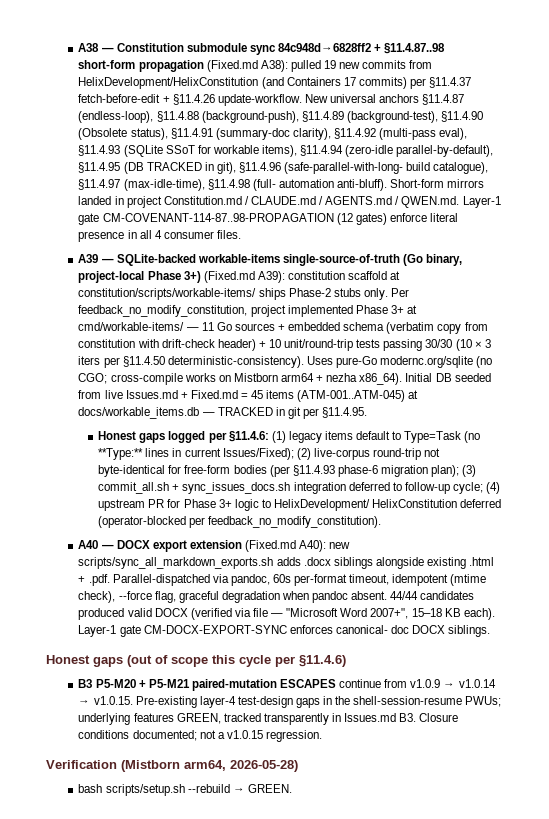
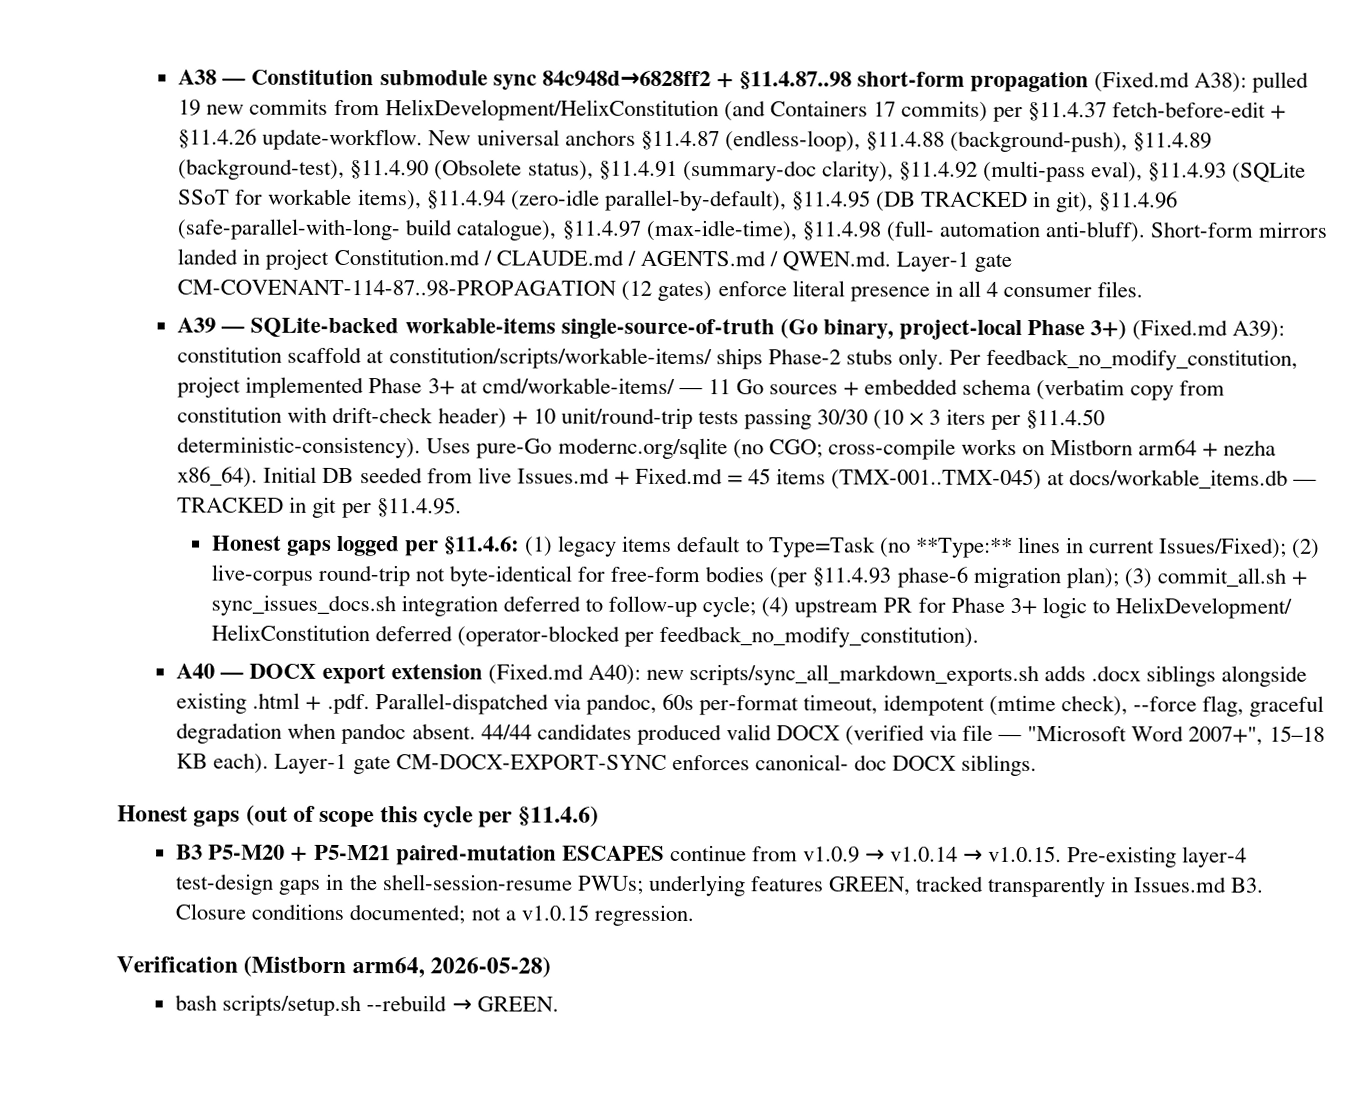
- Initial DB seeded from live Issues.md + Fixed.md = 45 items (ATM-001..ATM-045) at docs/workable_items.db — TRACKED in git per §11.4.95.
+ Initial DB seeded from live Issues.md + Fixed.md = 45 items (TMX-001..TMX-045) at docs/workable_items.db — TRACKED in git per §11.4.95.

